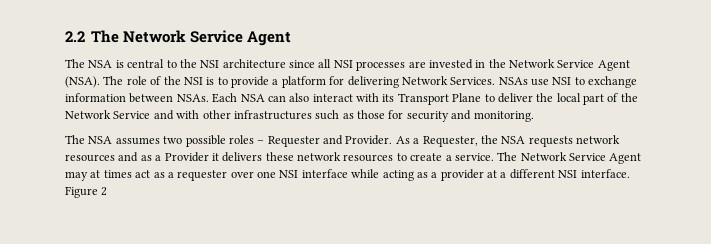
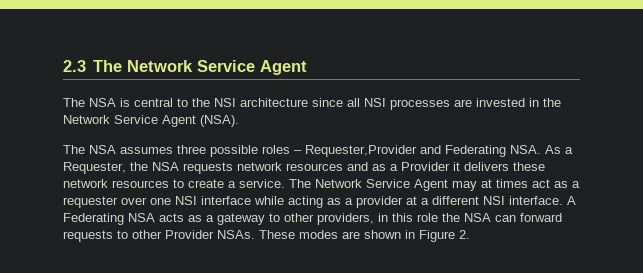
- 2.2 The Network Service Agent
+ 2.3 The Network Service Agent
- The role of the NSI is to provide a platform for delivering Network Services. NSAs use NSI to exchange information between NSAs. Each NSA can also interact with its Transport Plane to deliver the local part of the Network Service and with other infrastructures such as those for security and monitoring.
- The NSA assumes two possible roles – Requester and Provider. As a Requester, the NSA requests network resources and as a Provider it delivers these network resources to create a service.
+ The NSA assumes three possible roles – Requester,Provider and Federating NSA. As a Requester, the NSA requests network resources and as a Provider it delivers these network resources to create a service.
- Figure 2
+ A Federating NSA acts as a gateway to other providers, in this role the NSA can forward requests to other Provider NSAs. These modes are shown in Figure 2.

